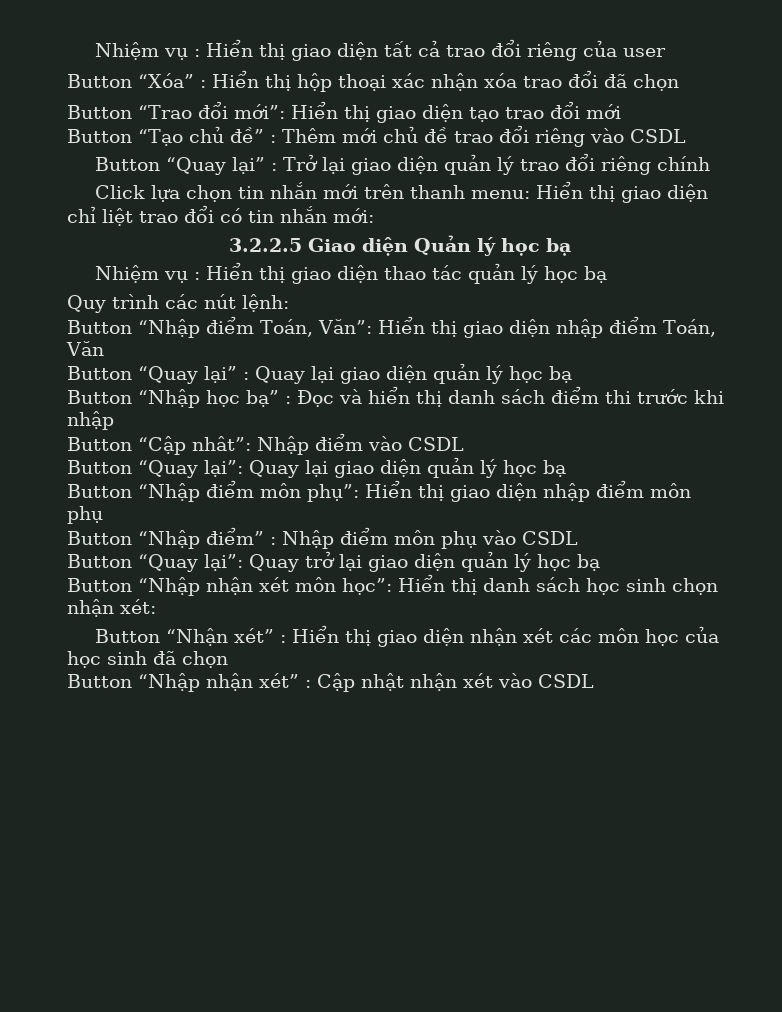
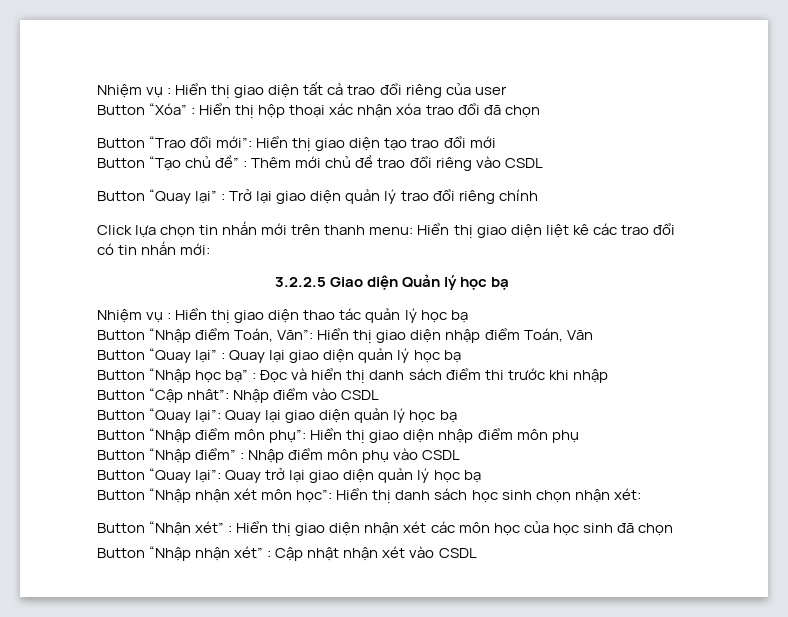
- Click lựa chọn tin nhắn mới trên thanh menu: Hiển thị giao diện chỉ liệt trao đổi có tin nhắn mới:
+ Click lựa chọn tin nhắn mới trên thanh menu: Hiển thị giao diện liệt kê các trao đổi có tin nhắn mới:
- Quy trình các nút lệnh:

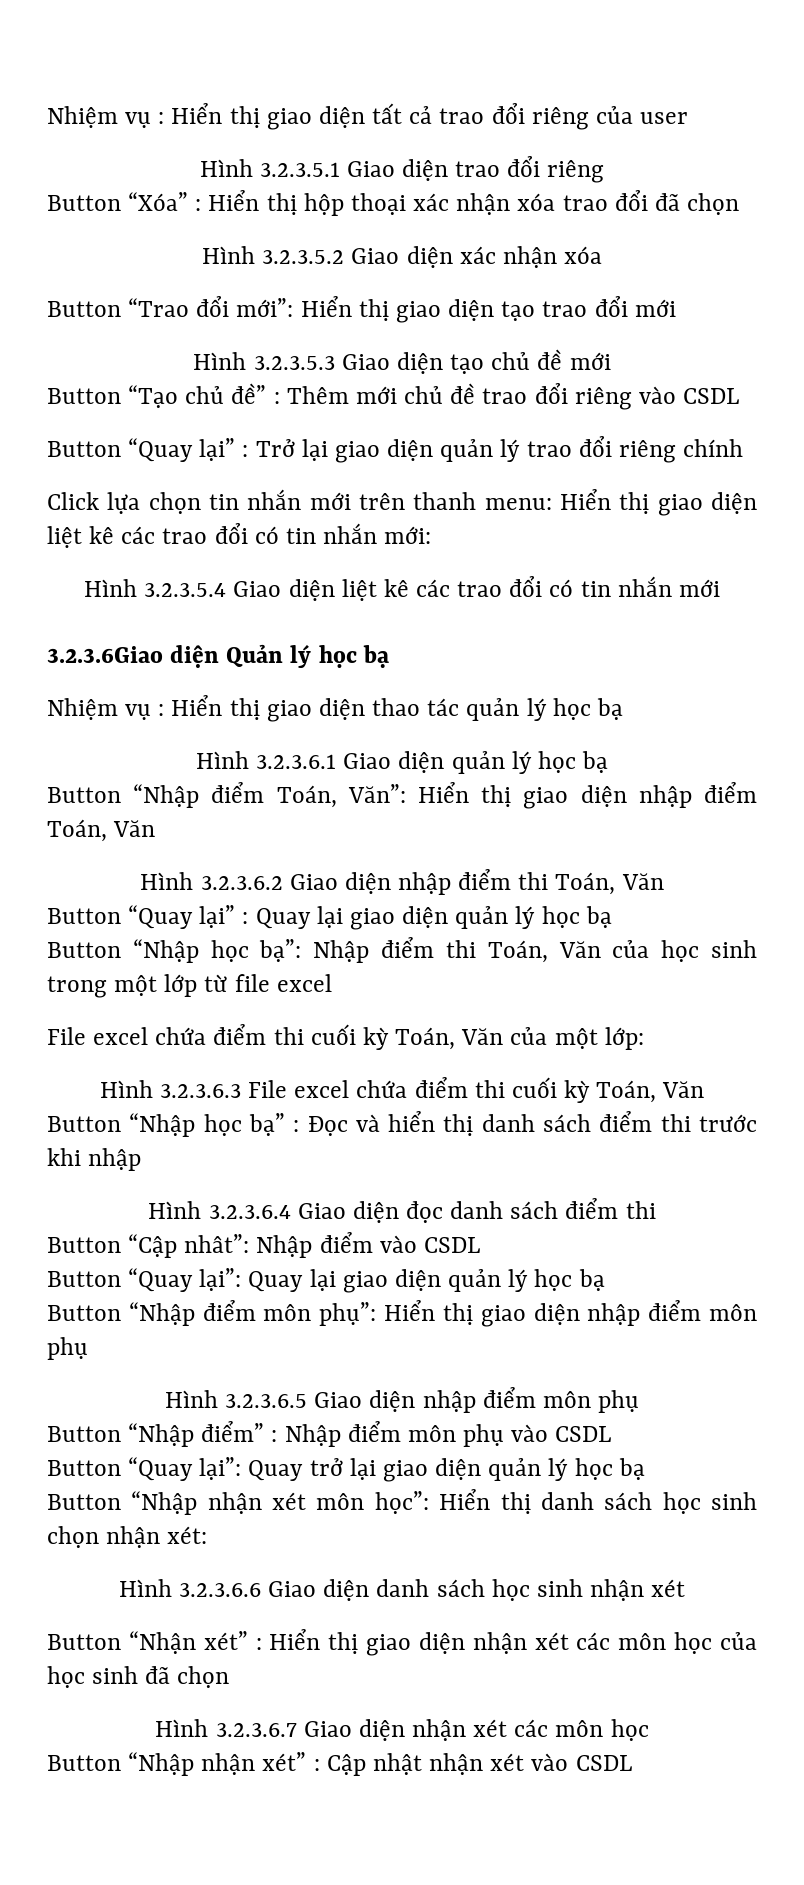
+ Hình 3.2.3.5.1 Giao diện trao đổi riêng
+ Hình 3.2.3.5.2 Giao diện xác nhận xóa
+ Hình 3.2.3.5.3 Giao diện tạo chủ đề mới
- 3.2.2.5 Giao diện Quản lý học bạ
+ Hình 3.2.3.5.4 Giao diện liệt kê các trao đổi có tin nhắn mới
+ 3.2.3.6Giao diện Quản lý học bạ
+ Hình 3.2.3.6.1 Giao diện quản lý học bạ
+ Hình 3.2.3.6.2 Giao diện nhập điểm thi Toán, Văn
+ Button “Nhập học bạ”: Nhập điểm thi Toán, Văn của học sinh trong một lớp từ file excel
+ File excel chứa điểm thi cuối kỳ Toán, Văn của một lớp:
+ Hình 3.2.3.6.3 File excel chứa điểm thi cuối kỳ Toán, Văn
+ Hình 3.2.3.6.4 Giao diện đọc danh sách điểm thi
+ Hình 3.2.3.6.5 Giao diện nhập điểm môn phụ
+ Hình 3.2.3.6.6 Giao diện danh sách học sinh nhận xét
+ Hình 3.2.3.6.7 Giao diện nhận xét các môn học

